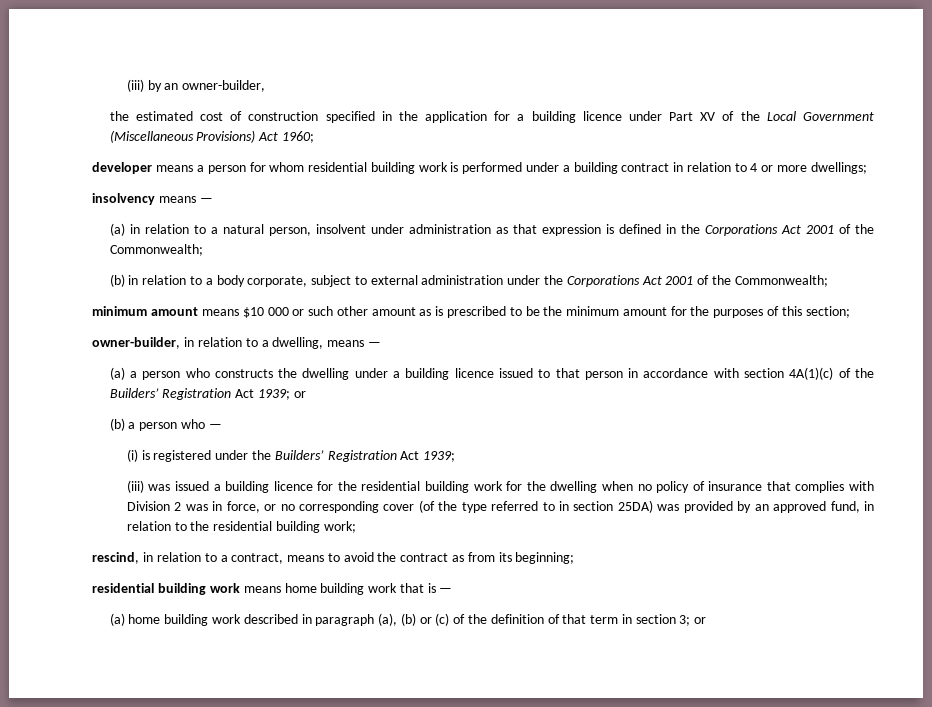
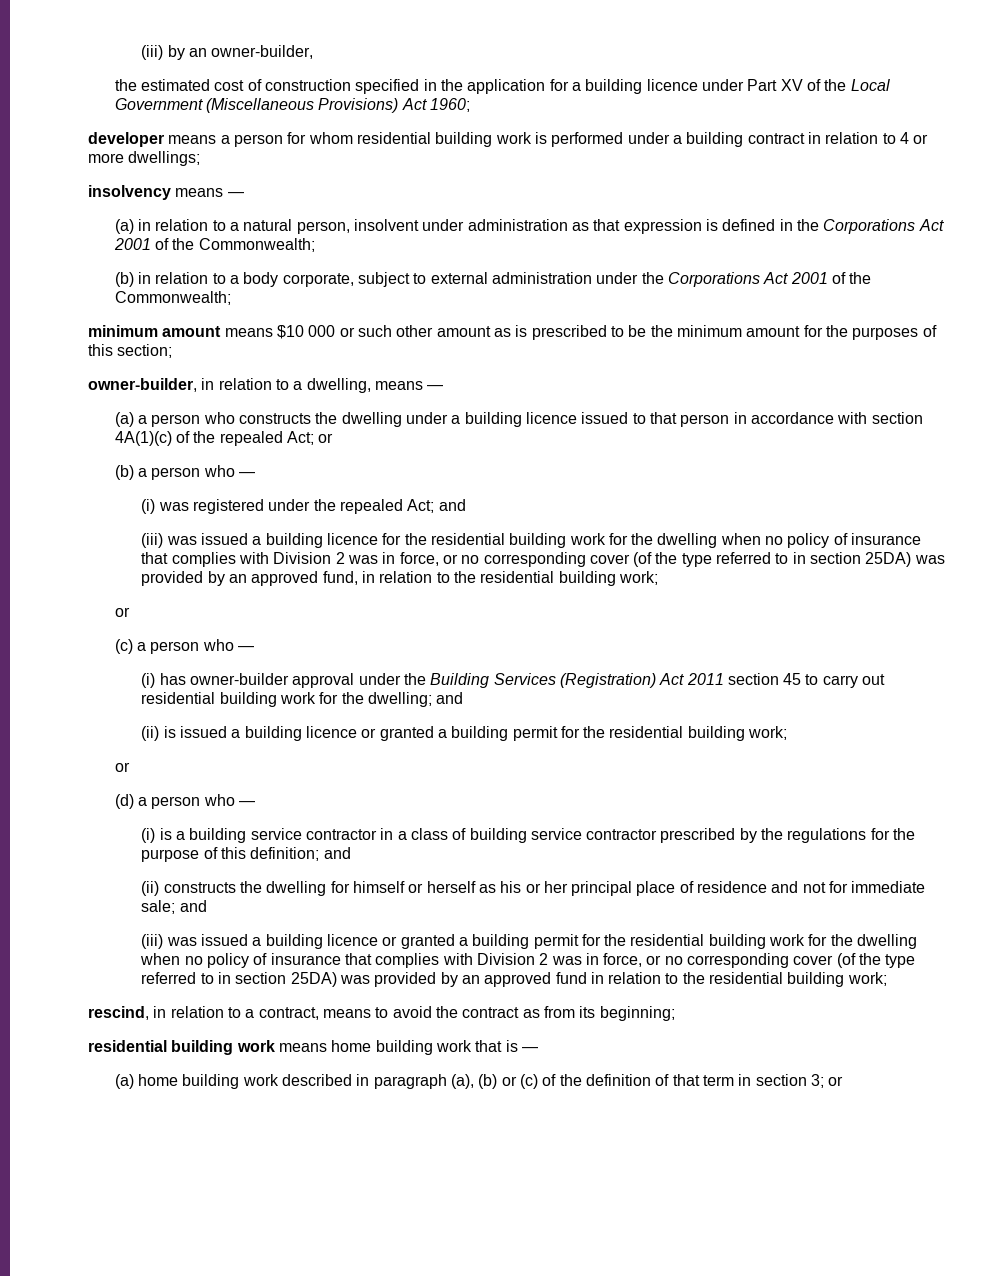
- (a) a person who constructs the dwelling under a building licence issued to that person in accordance with section 4A(1)(c) of the Builders’ Registration Act 1939; or
+ (a) a person who constructs the dwelling under a building licence issued to that person in accordance with section 4A(1)(c) of the repealed Act; or
- (i) is registered under the Builders’ Registration Act 1939;
+ (i) was registered under the repealed Act; and
  (iii) was issued a building licence for the residential building work for the dwelling when no policy of insurance that complies with Division 2 was in force, or no corresponding cover (of the type referred to in section 25DA) was provided by an approved fund, in relation to the residential building work;
+ or
+ (c) a person who —
+ (i) has owner-builder approval under the Building Services (Registration) Act 2011 section 45 to carry out residential building work for the dwelling; and
+ (ii) is issued a building licence or granted a building permit for the residential building work;
+ or
+ (d) a person who —
+ (i) is a building service contractor in a class of building service contractor prescribed by the regulations for the purpose of this definition; and
+ (ii) constructs the dwelling for himself or herself as his or her principal place of residence and not for immediate sale; and
+ (iii) was issued a building licence or granted a building permit for the residential building work for the dwelling when no policy of insurance that complies with Division 2 was in force, or no corresponding cover (of the type referred to in section 25DA) was provided by an approved fund in relation to the residential building work;

